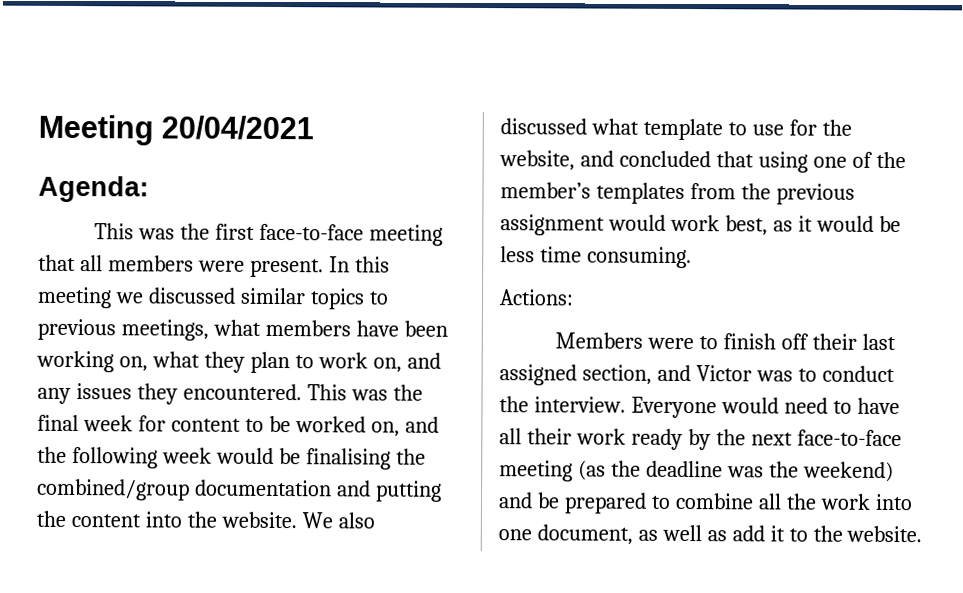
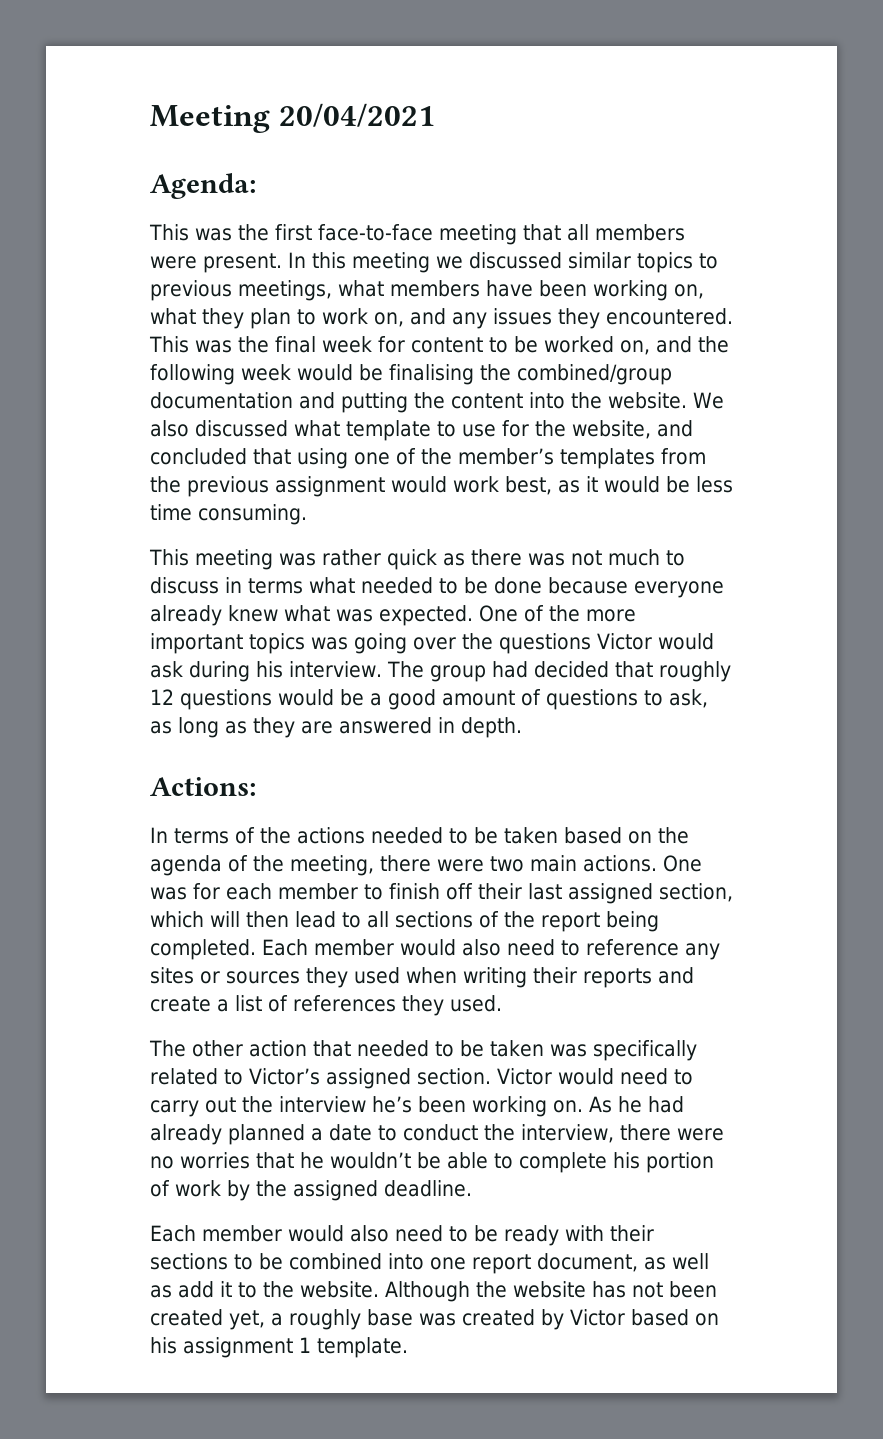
+ This meeting was rather quick as there was not much to discuss in terms what needed to be done because everyone already knew what was expected. One of the more important topics was going over the questions Victor would ask during his interview. The group had decided that roughly 12 questions would be a good amount of questions to ask, as long as they are answered in depth.
  Actions:
- Members were to finish off their last assigned section, and Victor was to conduct the interview. Everyone would need to have all their work ready by the next face-to-face meeting (as the deadline was the weekend) and be prepared to combine all the work into one document, as well as add it to the website.
+ In terms of the actions needed to be taken based on the agenda of the meeting, there were two main actions. One was for each member to finish off their last assigned section, which will then lead to all sections of the report being completed. Each member would also need to reference any sites or sources they used when writing their reports and create a list of references they used.
+ The other action that needed to be taken was specifically related to Victor’s assigned section. Victor would need to carry out the interview he’s been working on. As he had already planned a date to conduct the interview, there were no worries that he wouldn’t be able to complete his portion of work by the assigned deadline.
+ Each member would also need to be ready with their sections to be combined into one report document, as well as add it to the website.
+ Although the website has not been created yet, a roughly base was created by Victor based on his assignment 1 template.

